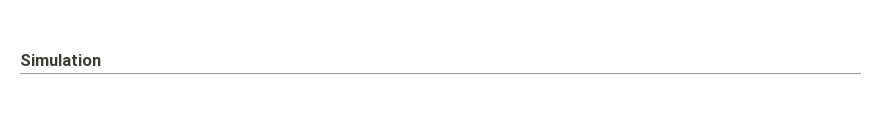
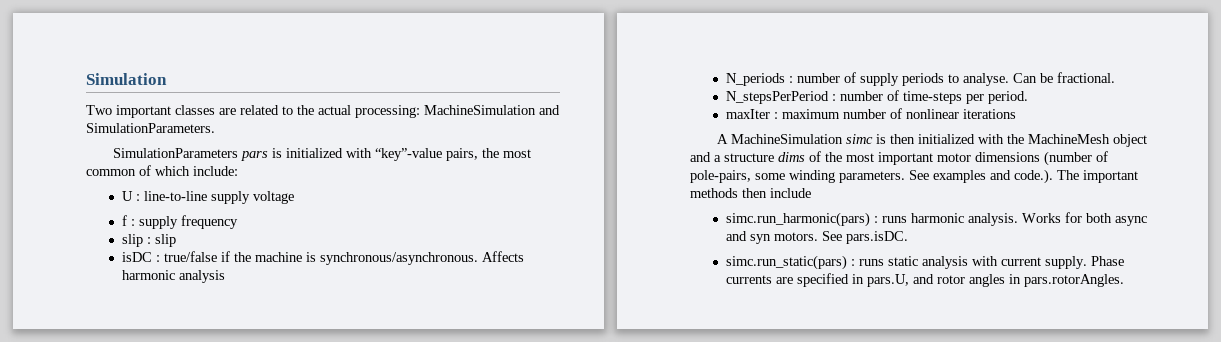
+ Two important classes are related to the actual processing: MachineSimulation and SimulationParameters.
+ SimulationParameters pars is initialized with “key”-value pairs, the most common of which include:
+ U : line-to-line supply voltage
+ f : supply frequency
+ slip : slip
+ isDC : true/false if the machine is synchronous/asynchronous. Affects harmonic analysis
+ N_periods : number of supply periods to analyse. Can be fractional.
+ N_stepsPerPeriod : number of time-steps per period.
+ maxIter : maximum number of nonlinear iterations
+ A MachineSimulation simc is then initialized with the MachineMesh object and a structure dims of the most important motor dimensions (number of pole-pairs, some winding parameters. See examples and code.). The important methods then include
+ simc.run_harmonic(pars) : runs harmonic analysis. Works for both async and syn motors. See pars.isDC.
+ simc.run_static(pars) : runs static analysis with current supply. Phase currents are specified in pars.U, and rotor angles in pars.rotorAngles.

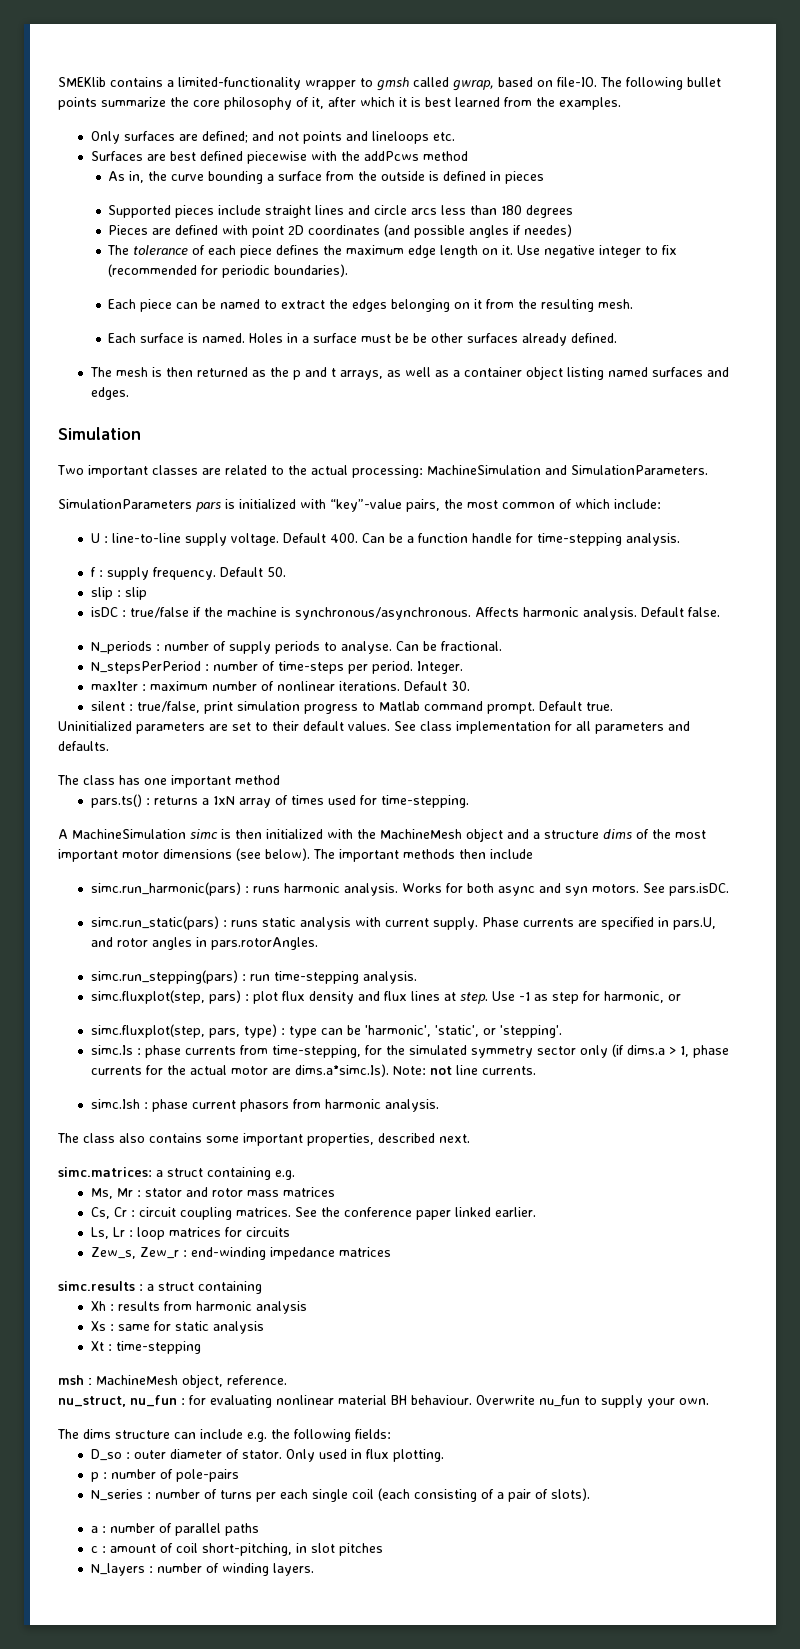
+ SMEKlib contains a limited-functionality wrapper to gmsh called gwrap, based on file-IO. The following bullet points summarize the core philosophy of it, after which it is best learned from the examples.
+ Only surfaces are defined; and not points and lineloops etc.
+ Surfaces are best defined piecewise with the addPcws method
+ As in, the curve bounding a surface from the outside is defined in pieces
+ Supported pieces include straight lines and circle arcs less than 180 degrees
+ Pieces are defined with point 2D coordinates (and possible angles if needes)
+ The tolerance of each piece defines the maximum edge length on it. Use negative integer to fix (recommended for periodic boundaries).
+ Each piece can be named to extract the edges belonging on it from the resulting mesh.
+ Each surface is named. Holes in a surface must be be other surfaces already defined.
+ The mesh is then returned as the p and t arrays, as well as a container object listing named surfaces and edges.
- U : line-to-line supply voltage
+ U : line-to-line supply voltage. Default 400. Can be a function handle for time-stepping analysis.
- f : supply frequency
+ f : supply frequency. Default 50.
- Affects harmonic analysis
+ Affects harmonic analysis. Default false.
+ Integer.
- maxIter : maximum number of nonlinear iterations
+ maxIter : maximum number of nonlinear iterations. Default 30.
+ silent : true/false, print simulation progress to Matlab command prompt. Default true.
+ Uninitialized parameters are set to their default values. See class implementation for all parameters and defaults.
+ The class has one important method
+ pars.ts() : returns a 1xN array of times used for time-stepping.
- A MachineSimulation simc is then initialized with the MachineMesh object and a structure dims of the most important motor dimensions (number of pole-pairs, some winding parameters. See examples and code.). The important methods then include
+ A MachineSimulation simc is then initialized with the MachineMesh object and a structure dims of the most important motor dimensions (see below). The important methods then include
+ simc.run_stepping(pars) : run time-stepping analysis.
+ simc.fluxplot(step, pars) : plot flux density and flux lines at step. Use -1 as step for harmonic, or
+ simc.fluxplot(step, pars, type) : type can be 'harmonic', 'static', or 'stepping'.
+ simc.Is : phase currents from time-stepping, for the simulated symmetry sector only (if dims.a > 1, phase currents for the actual motor are dims.a*simc.Is). Note: not line currents.
+ simc.Ish : phase current phasors from harmonic analysis.
+ The class also contains some important properties, described next.
+ simc.matrices: a struct containing e.g.
+ Ms, Mr : stator and rotor mass matrices
+ Cs, Cr : circuit coupling matrices. See the conference paper linked earlier.
+ Ls, Lr : loop matrices for circuits
+ Zew_s, Zew_r : end-winding impedance matrices
+ simc.results : a struct containing
+ Xh : results from harmonic analysis
+ Xs : same for static analysis
+ Xt : time-stepping
+ msh : MachineMesh object, reference.
+ nu_struct, nu_fun : for evaluating nonlinear material BH behaviour. Overwrite nu_fun to supply your own.
+ The dims structure can include e.g. the following fields:
+ D_so : outer diameter of stator. Only used in flux plotting.
+ p : number of pole-pairs
+ N_series : number of turns per each single coil (each consisting of a pair of slots).
+ a : number of parallel paths
+ c : amount of coil short-pitching, in slot pitches
+ N_layers : number of winding layers.

